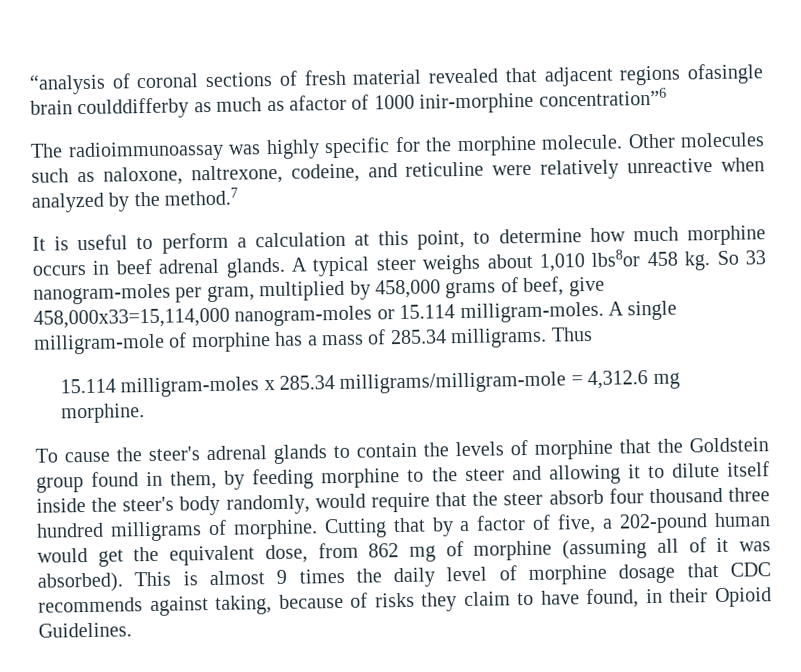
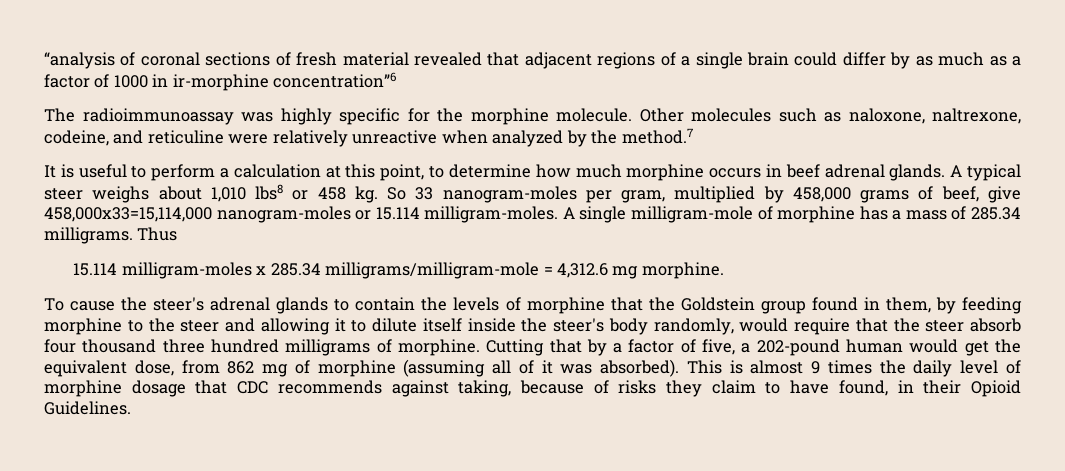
- “analysis of coronal sections of fresh material revealed that adjacent regions ofasingle brain coulddifferby as much as afactor of 1000 inir-morphine concentration”6
+ “analysis of coronal sections of fresh material revealed that adjacent regions of a single brain could differ by as much as a factor of 1000 in ir-morphine concentration”6
- A typical steer weighs about 1,010 lbs8or 458 kg.
+ A typical steer weighs about 1,010 lbs8 or 458 kg.

